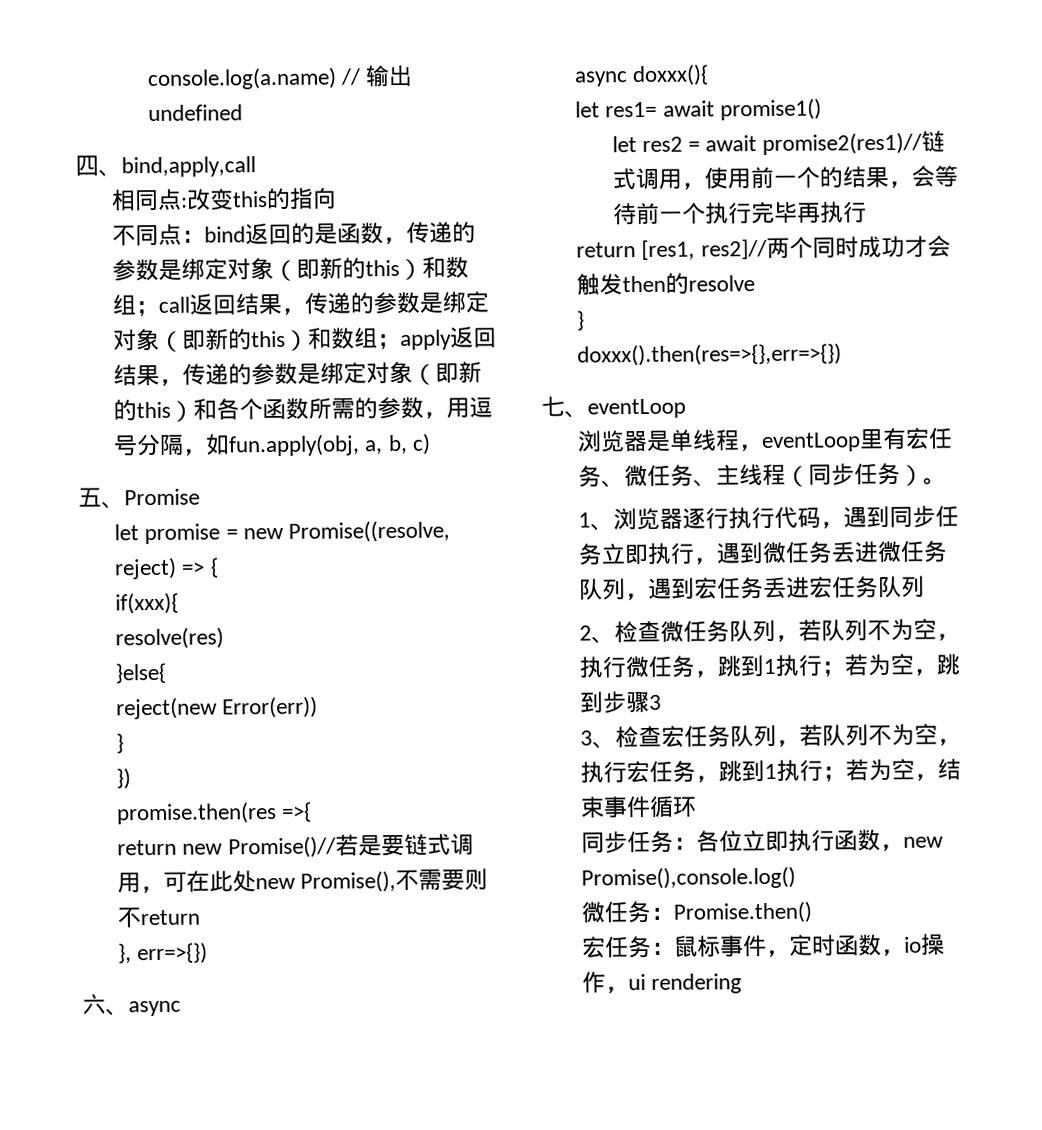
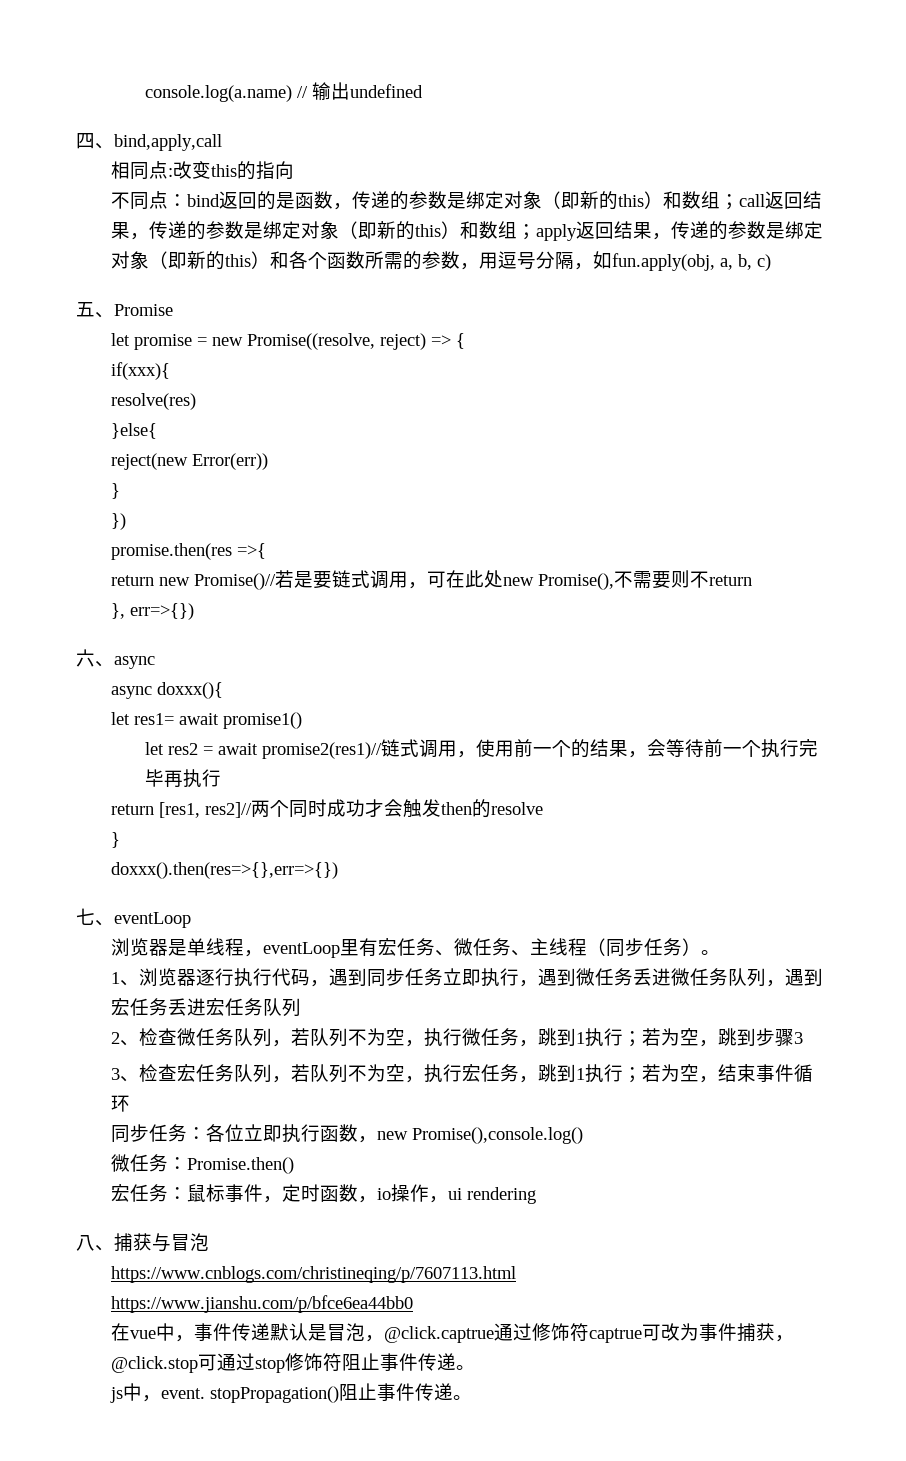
+ 八、捕获与冒泡
+ https://www.cnblogs.com/christineqing/p/7607113.html
+ https://www.jianshu.com/p/bfce6ea44bb0
+ 在vue中，事件传递默认是冒泡，@click.captrue通过修饰符captrue可改为事件捕获，@click.stop可通过stop修饰符阻止事件传递。
+ js中，event. stopPropagation()阻止事件传递。

